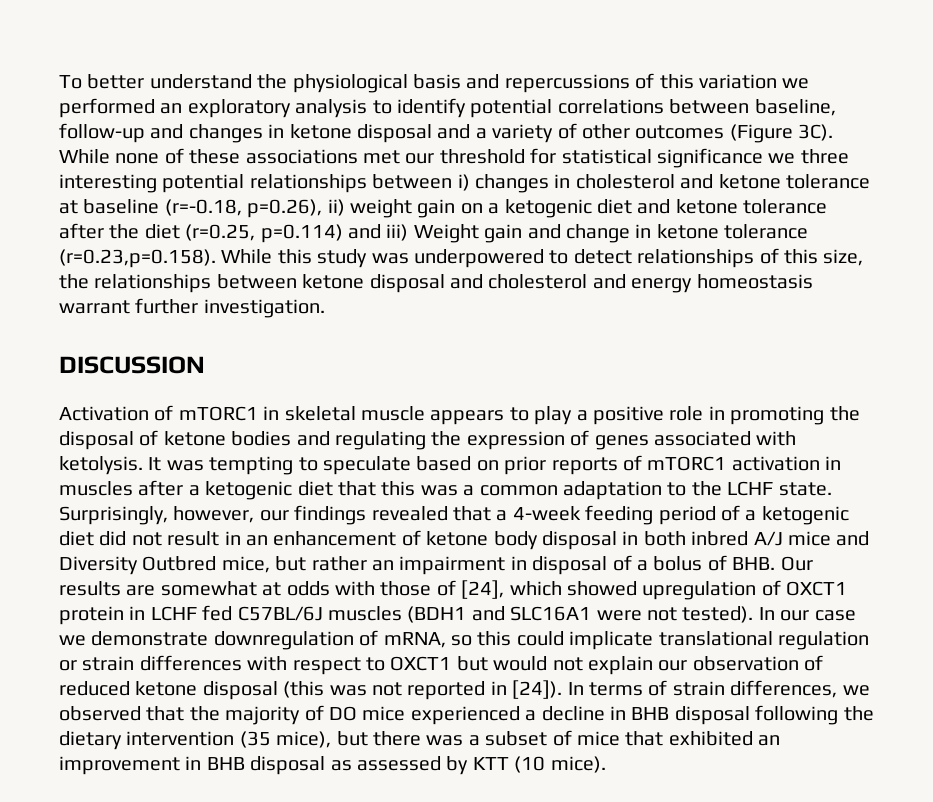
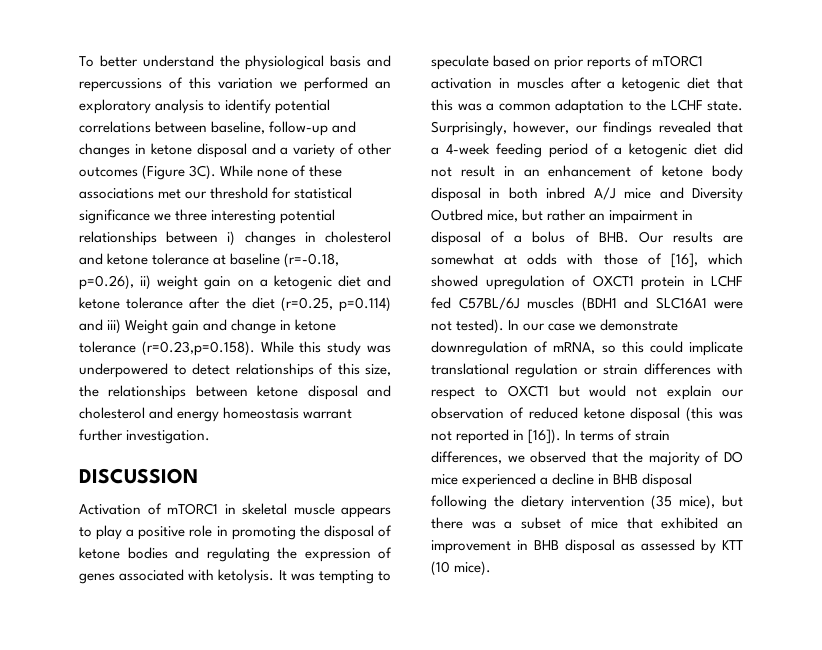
- Surprisingly, however, our findings revealed that a 4-week feeding period of a ketogenic diet did not result in an enhancement of ketone body disposal in both inbred A/J mice and Diversity Outbred mice, but rather an impairment in disposal of a bolus of BHB. Our results are somewhat at odds with those of [24], which showed upregulation of OXCT1 protein in LCHF fed C57BL/6J muscles (BDH1 and SLC16A1 were not tested).
+ Surprisingly, however, our findings revealed that a 4-week feeding period of a ketogenic diet did not result in an enhancement of ketone body disposal in both inbred A/J mice and Diversity Outbred mice, but rather an impairment in disposal of a bolus of BHB. Our results are somewhat at odds with those of [16], which showed upregulation of OXCT1 protein in LCHF fed C57BL/6J muscles (BDH1 and SLC16A1 were not tested).
- In our case we demonstrate downregulation of mRNA, so this could implicate translational regulation or strain differences with respect to OXCT1 but would not explain our observation of reduced ketone disposal (this was not reported in [24]).
+ In our case we demonstrate downregulation of mRNA, so this could implicate translational regulation or strain differences with respect to OXCT1 but would not explain our observation of reduced ketone disposal (this was not reported in [16]).

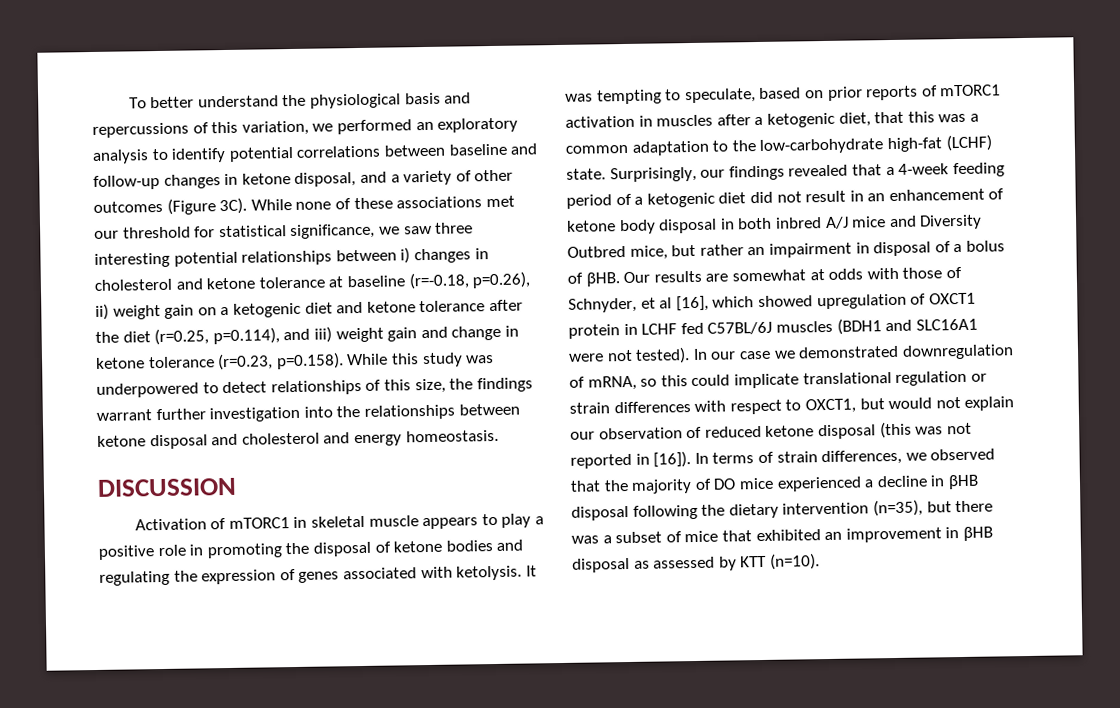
- To better understand the physiological basis and repercussions of this variation we performed an exploratory analysis to identify potential correlations between baseline, follow-up and changes in ketone disposal and a variety of other outcomes (Figure 3C).
+ To better understand the physiological basis and repercussions of this variation, we performed an exploratory analysis to identify potential correlations between baseline and follow-up changes in ketone disposal, and a variety of other outcomes (Figure 3C).
- While none of these associations met our threshold for statistical significance we three interesting potential relationships between i) changes in cholesterol and ketone tolerance at baseline (r=-0.18, p=0.26), ii) weight gain on a ketogenic diet and ketone tolerance after the diet (r=0.25, p=0.114) and iii) Weight gain and change in ketone tolerance (r=0.23,p=0.158). While this study was underpowered to detect relationships of this size, the relationships between ketone disposal and cholesterol and energy homeostasis warrant further investigation.
+ While none of these associations met our threshold for statistical significance, we saw three interesting potential relationships between i) changes in cholesterol and ketone tolerance at baseline (r=-0.18, p=0.26), ii) weight gain on a ketogenic diet and ketone tolerance after the diet (r=0.25, p=0.114), and iii) weight gain and change in ketone tolerance (r=0.23, p=0.158). While this study was underpowered to detect relationships of this size, the findings warrant further investigation into the relationships between ketone disposal and cholesterol and energy homeostasis.
- It was tempting to speculate based on prior reports of mTORC1 activation in muscles after a ketogenic diet that this was a common adaptation to the LCHF state.
+ It was tempting to speculate, based on prior reports of mTORC1 activation in muscles after a ketogenic diet, that this was a common adaptation to the low-carbohydrate high-fat (LCHF) state.
- Surprisingly, however, our findings revealed that a 4-week feeding period of a ketogenic diet did not result in an enhancement of ketone body disposal in both inbred A/J mice and Diversity Outbred mice, but rather an impairment in disposal of a bolus of BHB. Our results are somewhat at odds with those of [16], which showed upregulation of OXCT1 protein in LCHF fed C57BL/6J muscles (BDH1 and SLC16A1 were not tested).
+ Surprisingly, our findings revealed that a 4-week feeding period of a ketogenic diet did not result in an enhancement of ketone body disposal in both inbred A/J mice and Diversity Outbred mice, but rather an impairment in disposal of a bolus of βHB. Our results are somewhat at odds with those of Schnyder, et al [16], which showed upregulation of OXCT1 protein in LCHF fed C57BL/6J muscles (BDH1 and SLC16A1 were not tested).
- In our case we demonstrate downregulation of mRNA, so this could implicate translational regulation or strain differences with respect to OXCT1 but would not explain our observation of reduced ketone disposal (this was not reported in [16]).
+ In our case we demonstrated downregulation of mRNA, so this could implicate translational regulation or strain differences with respect to OXCT1, but would not explain our observation of reduced ketone disposal (this was not reported in [16]).
- In terms of strain differences, we observed that the majority of DO mice experienced a decline in BHB disposal following the dietary intervention (35 mice), but there was a subset of mice that exhibited an improvement in BHB disposal as assessed by KTT (10 mice).
+ In terms of strain differences, we observed that the majority of DO mice experienced a decline in βHB disposal following the dietary intervention (n=35), but there was a subset of mice that exhibited an improvement in βHB disposal as assessed by KTT (n=10).

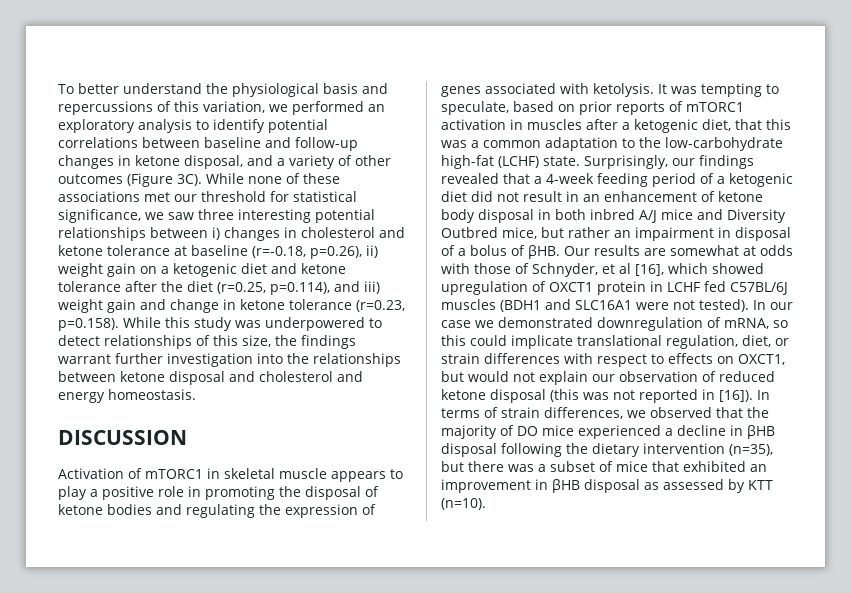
- In our case we demonstrated downregulation of mRNA, so this could implicate translational regulation or strain differences with respect to OXCT1, but would not explain our observation of reduced ketone disposal (this was not reported in [16]).
+ In our case we demonstrated downregulation of mRNA, so this could implicate translational regulation, diet, or strain differences with respect to effects on OXCT1, but would not explain our observation of reduced ketone disposal (this was not reported in [16]).

